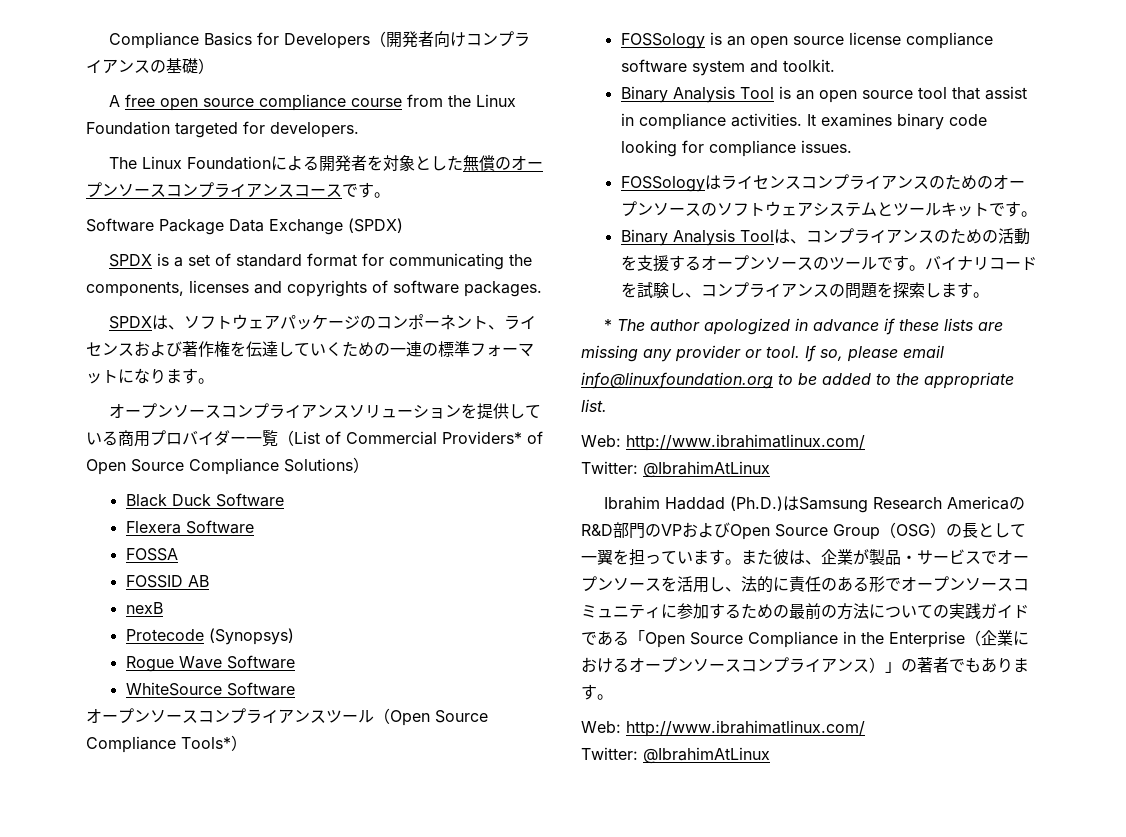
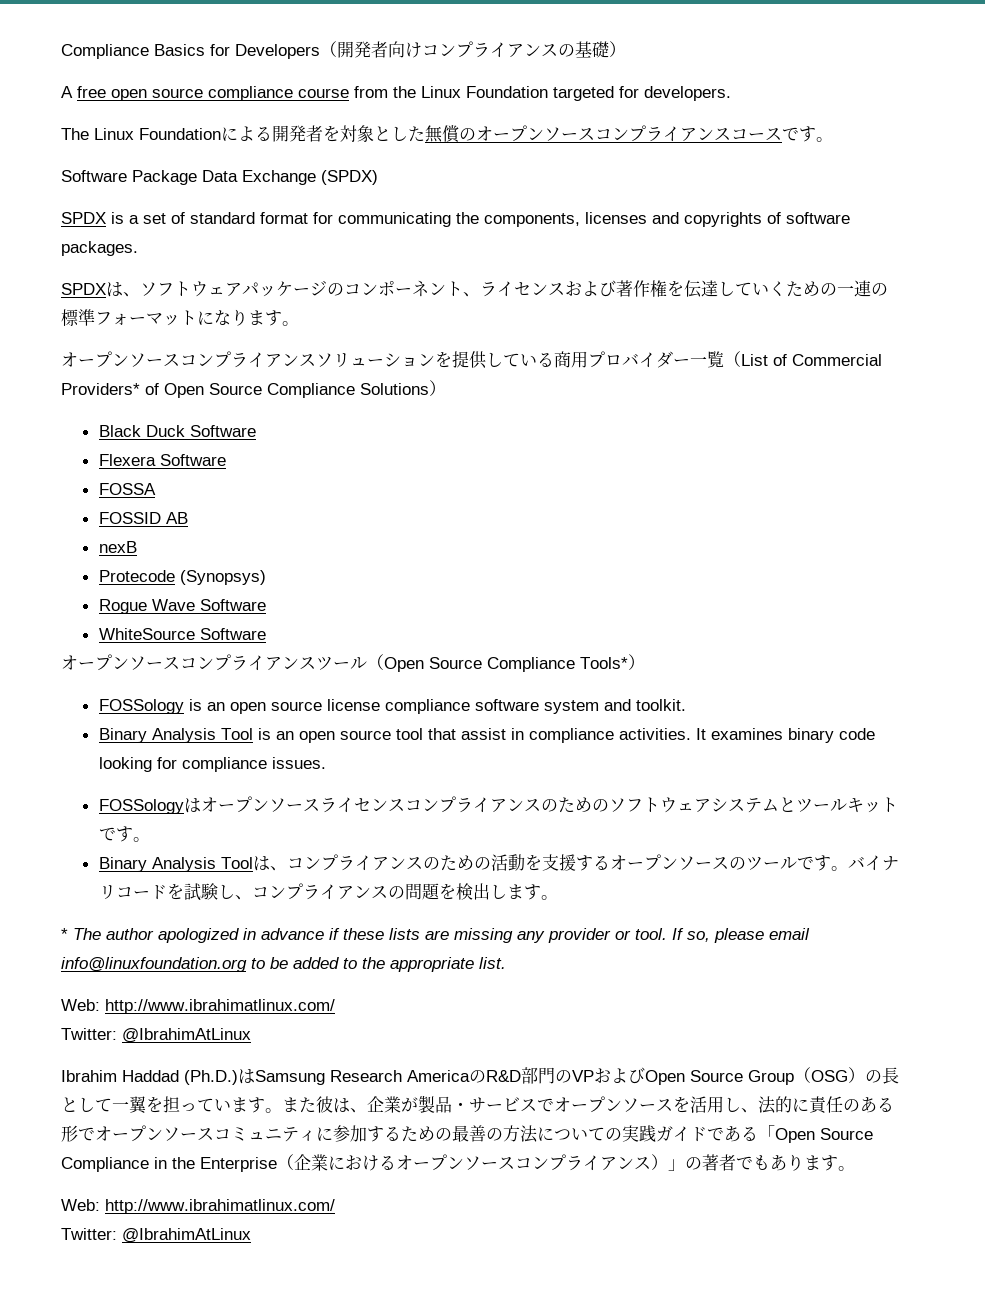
- FOSSologyはライセンスコンプライアンスのためのオープンソースのソフトウェアシステムとツールキットです。
+ FOSSologyはオープンソースライセンスコンプライアンスのためのソフトウェアシステムとツールキットです。
- バイナリコードを試験し、コンプライアンスの問題を探索します。
+ バイナリコードを試験し、コンプライアンスの問題を検出します。
- また彼は、企業が製品・サービスでオープンソースを活用し、法的に責任のある形でオープンソースコミュニティに参加するための最前の方法についての実践ガイドである「Open Source Compliance in the Enterprise（企業におけるオープンソースコンプライアンス）」の著者でもあります。
+ また彼は、企業が製品・サービスでオープンソースを活用し、法的に責任のある形でオープンソースコミュニティに参加するための最善の方法についての実践ガイドである「Open Source Compliance in the Enterprise（企業におけるオープンソースコンプライアンス）」の著者でもあります。

